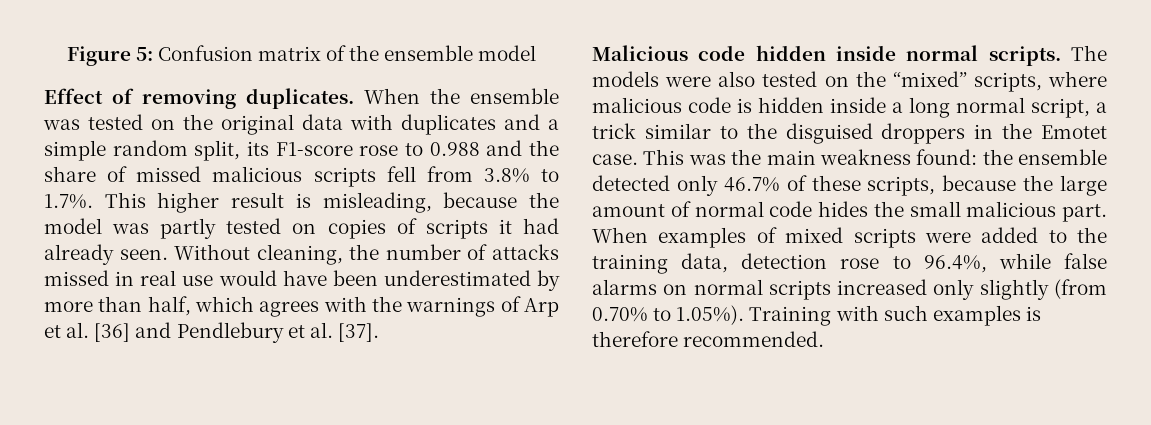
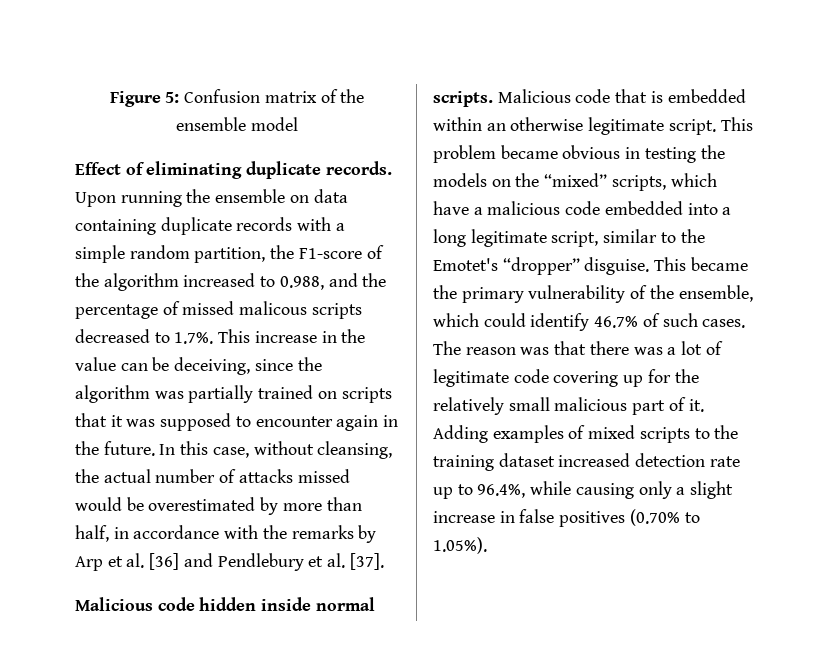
- Effect of removing duplicates. When the ensemble was tested on the original data with duplicates and a simple random split, its F1-score rose to 0.988 and the share of missed malicious scripts fell from 3.8% to 1.7%. This higher result is misleading, because the model was partly tested on copies of scripts it had already seen. Without cleaning, the number of attacks missed in real use would have been underestimated by more than half, which agrees with the warnings of Arp et al. [36] and Pendlebury et al. [37].
+ Effect of eliminating duplicate records. Upon running the ensemble on data containing duplicate records with a simple random partition, the F1-score of the algorithm increased to 0.988, and the percentage of missed malicous scripts decreased to 1.7%. This increase in the value can be deceiving, since the algorithm was partially trained on scripts that it was supposed to encounter again in the future. In this case, without cleansing, the actual number of attacks missed would be overestimated by more than half, in accordance with the remarks by Arp et al. [36] and Pendlebury et al. [37].
- The models were also tested on the “mixed” scripts, where malicious code is hidden inside a long normal script, a trick similar to the disguised droppers in the Emotet case. This was the main weakness found: the ensemble detected only 46.7% of these scripts, because the large amount of normal code hides the small malicious part. When examples of mixed scripts were added to the training data, detection rose to 96.4%, while false alarms on normal scripts increased only slightly (from 0.70% to 1.05%). Training with such examples is therefore recommended.
+ Malicious code that is embedded within an otherwise legitimate script. This problem became obvious in testing the models on the “mixed” scripts, which have a malicious code embedded into a long legitimate script, similar to the Emotet's “dropper” disguise. This became the primary vulnerability of the ensemble, which could identify 46.7% of such cases. The reason was that there was a lot of legitimate code covering up for the relatively small malicious part of it. Adding examples of mixed scripts to the training dataset increased detection rate up to 96.4%, while causing only a slight increase in false positives (0.70% to 1.05%).

